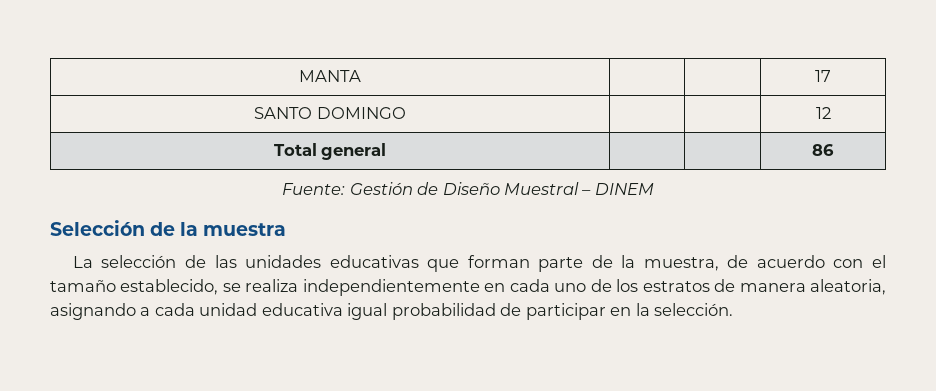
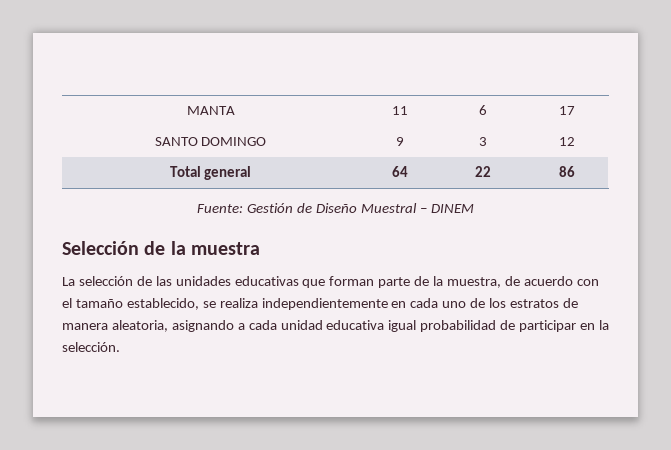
- MANTA | | | 17
+ MANTA | 11 | 6 | 17
- SANTO DOMINGO | | | 12
+ SANTO DOMINGO | 9 | 3 | 12
- Total general | | | 86
+ Total general | 64 | 22 | 86

